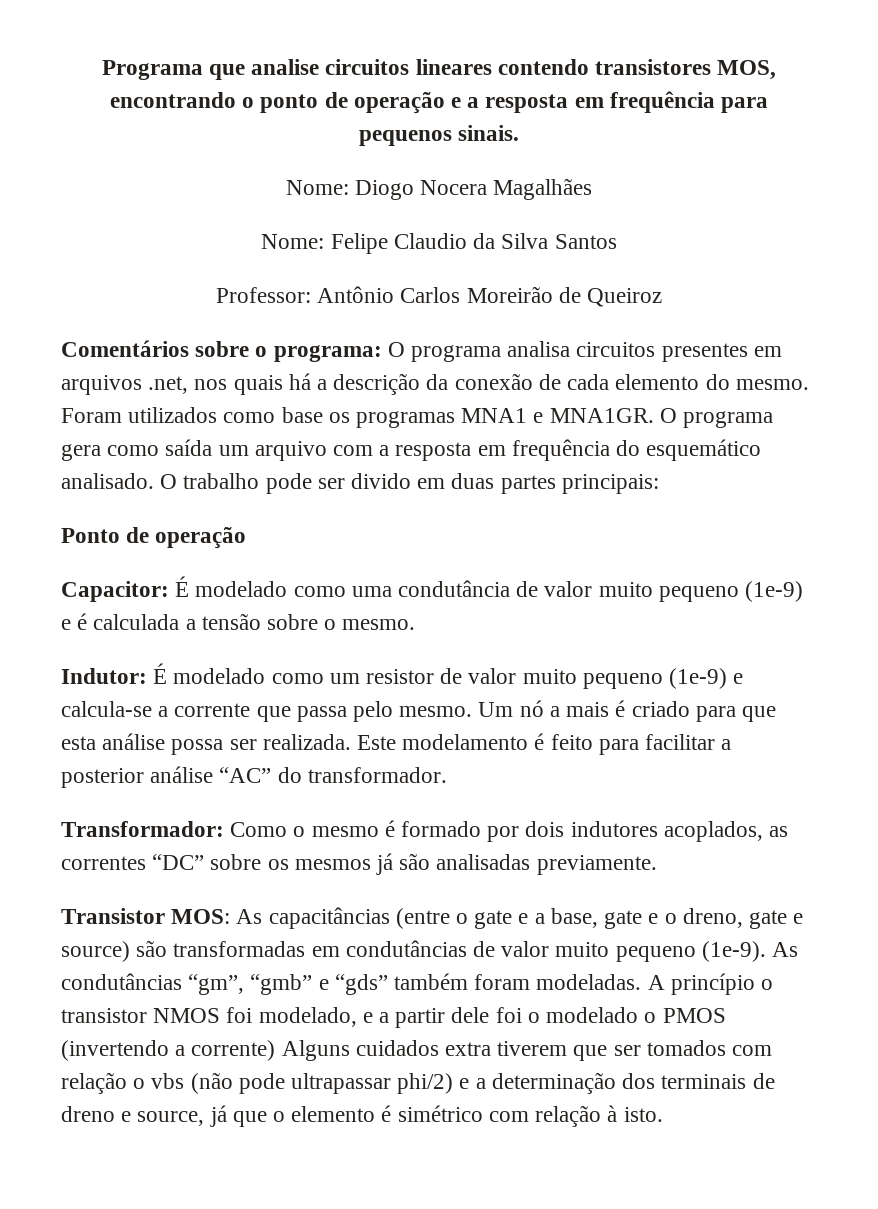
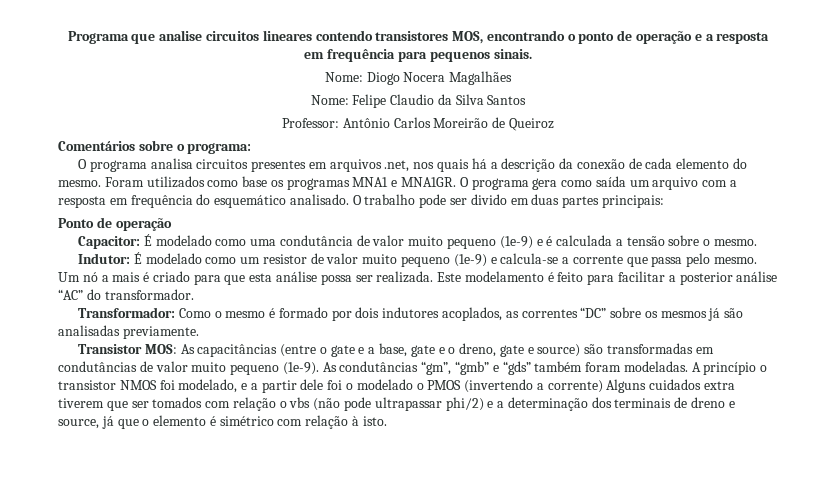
- Comentários sobre o programa: O programa analisa circuitos presentes em arquivos .net, nos quais há a descrição da conexão de cada elemento do mesmo.
+ Comentários sobre o programa:
+ O programa analisa circuitos presentes em arquivos .net, nos quais há a descrição da conexão de cada elemento do mesmo.

